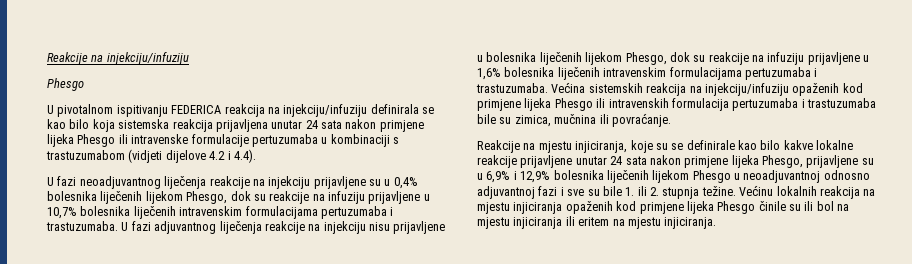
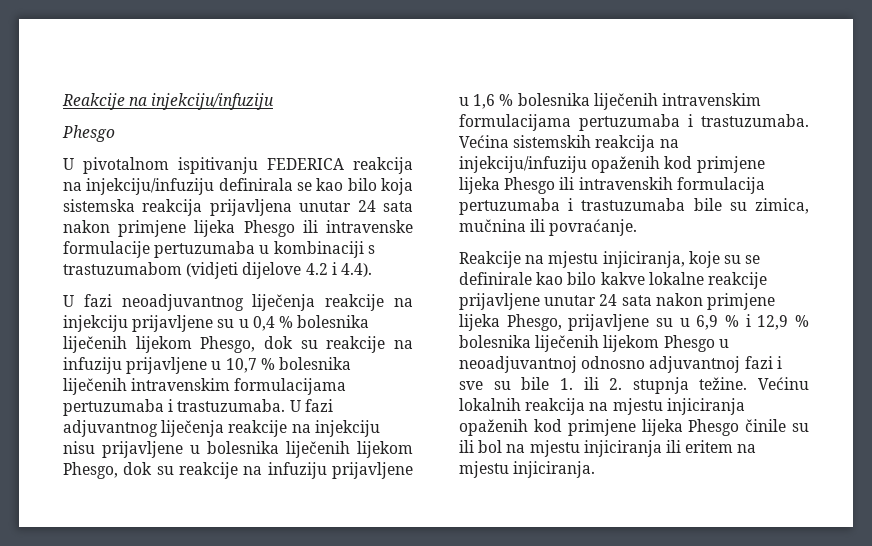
- U fazi neoadjuvantnog liječenja reakcije na injekciju prijavljene su u 0,4% bolesnika liječenih lijekom Phesgo, dok su reakcije na infuziju prijavljene u 10,7% bolesnika liječenih intravenskim formulacijama pertuzumaba i trastuzumaba.
+ U fazi neoadjuvantnog liječenja reakcije na injekciju prijavljene su u 0,4 % bolesnika liječenih lijekom Phesgo, dok su reakcije na infuziju prijavljene u 10,7 % bolesnika liječenih intravenskim formulacijama pertuzumaba i trastuzumaba.
- U fazi adjuvantnog liječenja reakcije na injekciju nisu prijavljene u bolesnika liječenih lijekom Phesgo, dok su reakcije na infuziju prijavljene u 1,6% bolesnika liječenih intravenskim formulacijama pertuzumaba i trastuzumaba.
+ U fazi adjuvantnog liječenja reakcije na injekciju nisu prijavljene u bolesnika liječenih lijekom Phesgo, dok su reakcije na infuziju prijavljene u 1,6 % bolesnika liječenih intravenskim formulacijama pertuzumaba i trastuzumaba.
- Reakcije na mjestu injiciranja, koje su se definirale kao bilo kakve lokalne reakcije prijavljene unutar 24 sata nakon primjene lijeka Phesgo, prijavljene su u 6,9% i 12,9% bolesnika liječenih lijekom Phesgo u neoadjuvantnoj odnosno adjuvantnoj fazi i sve su bile 1. ili 2. stupnja težine.
+ Reakcije na mjestu injiciranja, koje su se definirale kao bilo kakve lokalne reakcije prijavljene unutar 24 sata nakon primjene lijeka Phesgo, prijavljene su u 6,9 % i 12,9 % bolesnika liječenih lijekom Phesgo u neoadjuvantnoj odnosno adjuvantnoj fazi i sve su bile 1. ili 2. stupnja težine.

